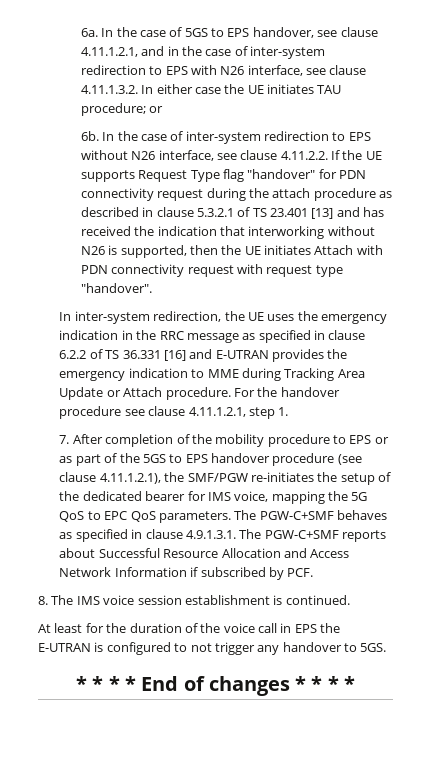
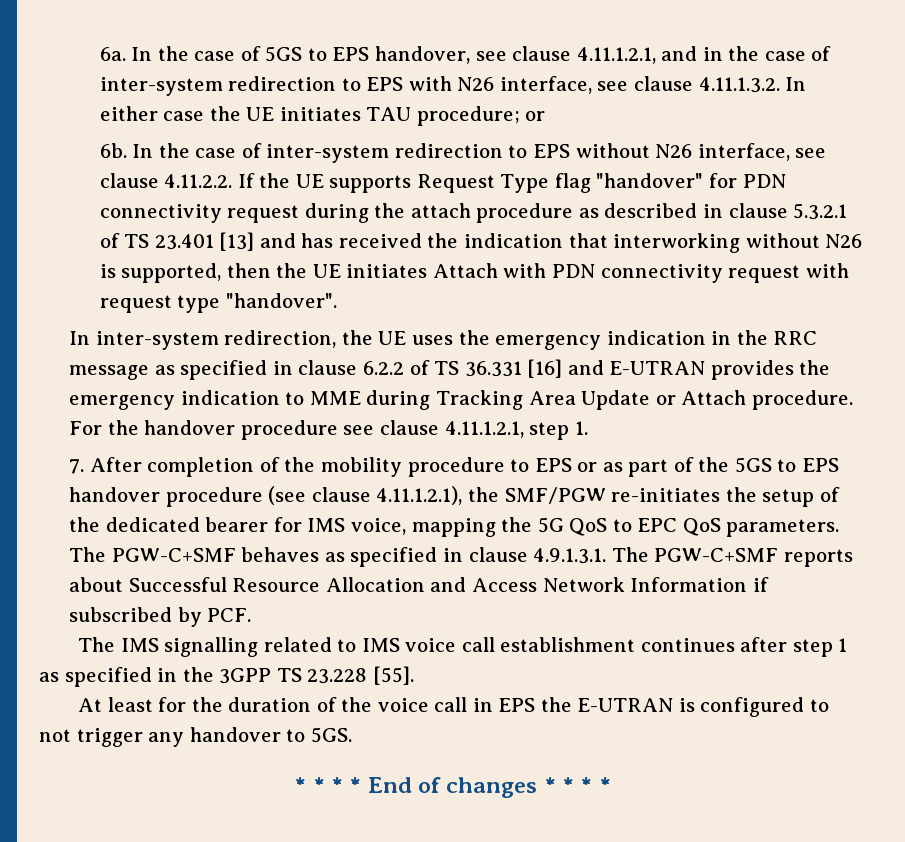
- 8. The IMS voice session establishment is continued.
+ The IMS signalling related to IMS voice call establishment continues after step 1 as specified in the 3GPP TS 23.228 [55].

